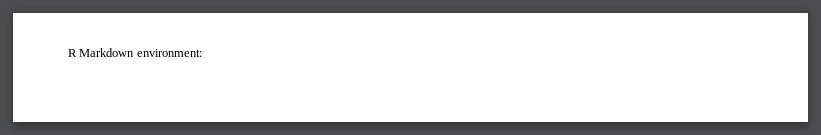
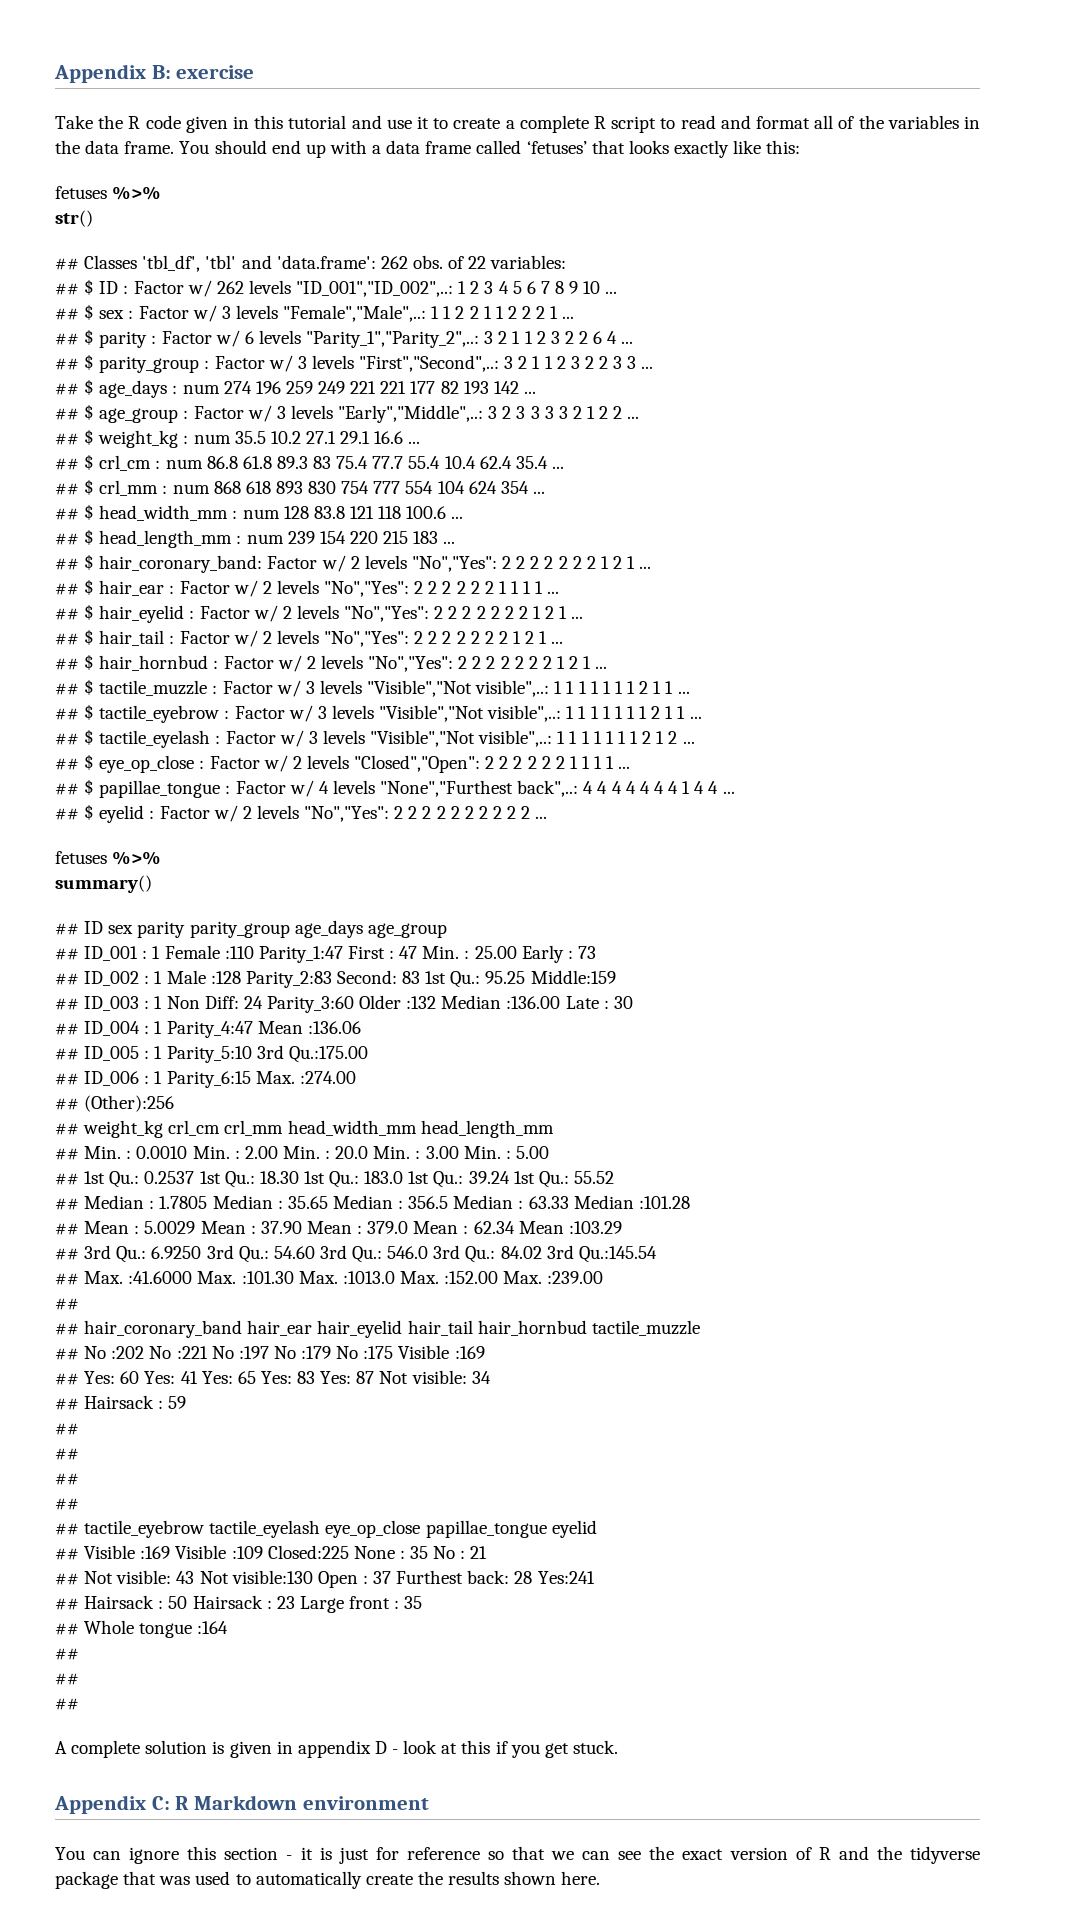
- R Markdown environment:
+ Appendix B: exercise
+ Take the R code given in this tutorial and use it to create a complete R script to read and format all of the variables in the data frame. You should end up with a data frame called ‘fetuses’ that looks exactly like this:
+ fetuses %>%
+ str()
+ ## Classes 'tbl_df', 'tbl' and 'data.frame': 262 obs. of 22 variables:
+ ## $ ID : Factor w/ 262 levels "ID_001","ID_002",..: 1 2 3 4 5 6 7 8 9 10 ...
+ ## $ sex : Factor w/ 3 levels "Female","Male",..: 1 1 2 2 1 1 2 2 2 1 ...
+ ## $ parity : Factor w/ 6 levels "Parity_1","Parity_2",..: 3 2 1 1 2 3 2 2 6 4 ...
+ ## $ parity_group : Factor w/ 3 levels "First","Second",..: 3 2 1 1 2 3 2 2 3 3 ...
+ ## $ age_days : num 274 196 259 249 221 221 177 82 193 142 ...
+ ## $ age_group : Factor w/ 3 levels "Early","Middle",..: 3 2 3 3 3 3 2 1 2 2 ...
+ ## $ weight_kg : num 35.5 10.2 27.1 29.1 16.6 ...
+ ## $ crl_cm : num 86.8 61.8 89.3 83 75.4 77.7 55.4 10.4 62.4 35.4 ...
+ ## $ crl_mm : num 868 618 893 830 754 777 554 104 624 354 ...
+ ## $ head_width_mm : num 128 83.8 121 118 100.6 ...
+ ## $ head_length_mm : num 239 154 220 215 183 ...
+ ## $ hair_coronary_band: Factor w/ 2 levels "No","Yes": 2 2 2 2 2 2 2 1 2 1 ...
+ ## $ hair_ear : Factor w/ 2 levels "No","Yes": 2 2 2 2 2 2 1 1 1 1 ...
+ ## $ hair_eyelid : Factor w/ 2 levels "No","Yes": 2 2 2 2 2 2 2 1 2 1 ...
+ ## $ hair_tail : Factor w/ 2 levels "No","Yes": 2 2 2 2 2 2 2 1 2 1 ...
+ ## $ hair_hornbud : Factor w/ 2 levels "No","Yes": 2 2 2 2 2 2 2 1 2 1 ...
+ ## $ tactile_muzzle : Factor w/ 3 levels "Visible","Not visible",..: 1 1 1 1 1 1 1 2 1 1 ...
+ ## $ tactile_eyebrow : Factor w/ 3 levels "Visible","Not visible",..: 1 1 1 1 1 1 1 2 1 1 ...
+ ## $ tactile_eyelash : Factor w/ 3 levels "Visible","Not visible",..: 1 1 1 1 1 1 1 2 1 2 ...
+ ## $ eye_op_close : Factor w/ 2 levels "Closed","Open": 2 2 2 2 2 2 1 1 1 1 ...
+ ## $ papillae_tongue : Factor w/ 4 levels "None","Furthest back",..: 4 4 4 4 4 4 4 1 4 4 ...
+ ## $ eyelid : Factor w/ 2 levels "No","Yes": 2 2 2 2 2 2 2 2 2 2 ...
+ fetuses %>%
+ summary()
+ ## ID sex parity parity_group age_days age_group
+ ## ID_001 : 1 Female :110 Parity_1:47 First : 47 Min. : 25.00 Early : 73
+ ## ID_002 : 1 Male :128 Parity_2:83 Second: 83 1st Qu.: 95.25 Middle:159
+ ## ID_003 : 1 Non Diff: 24 Parity_3:60 Older :132 Median :136.00 Late : 30
+ ## ID_004 : 1 Parity_4:47 Mean :136.06
+ ## ID_005 : 1 Parity_5:10 3rd Qu.:175.00
+ ## ID_006 : 1 Parity_6:15 Max. :274.00
+ ## (Other):256
+ ## weight_kg crl_cm crl_mm head_width_mm head_length_mm
+ ## Min. : 0.0010 Min. : 2.00 Min. : 20.0 Min. : 3.00 Min. : 5.00
+ ## 1st Qu.: 0.2537 1st Qu.: 18.30 1st Qu.: 183.0 1st Qu.: 39.24 1st Qu.: 55.52
+ ## Median : 1.7805 Median : 35.65 Median : 356.5 Median : 63.33 Median :101.28
+ ## Mean : 5.0029 Mean : 37.90 Mean : 379.0 Mean : 62.34 Mean :103.29
+ ## 3rd Qu.: 6.9250 3rd Qu.: 54.60 3rd Qu.: 546.0 3rd Qu.: 84.02 3rd Qu.:145.54
+ ## Max. :41.6000 Max. :101.30 Max. :1013.0 Max. :152.00 Max. :239.00
+ ##
+ ## hair_coronary_band hair_ear hair_eyelid hair_tail hair_hornbud tactile_muzzle
+ ## No :202 No :221 No :197 No :179 No :175 Visible :169
+ ## Yes: 60 Yes: 41 Yes: 65 Yes: 83 Yes: 87 Not visible: 34
+ ## Hairsack : 59
+ ##
+ ##
+ ##
+ ##
+ ## tactile_eyebrow tactile_eyelash eye_op_close papillae_tongue eyelid
+ ## Visible :169 Visible :109 Closed:225 None : 35 No : 21
+ ## Not visible: 43 Not visible:130 Open : 37 Furthest back: 28 Yes:241
+ ## Hairsack : 50 Hairsack : 23 Large front : 35
+ ## Whole tongue :164
+ ##
+ ##
+ ##
+ A complete solution is given in appendix D - look at this if you get stuck.
+ Appendix C: R Markdown environment
+ You can ignore this section - it is just for reference so that we can see the exact version of R and the tidyverse package that was used to automatically create the results shown here.

